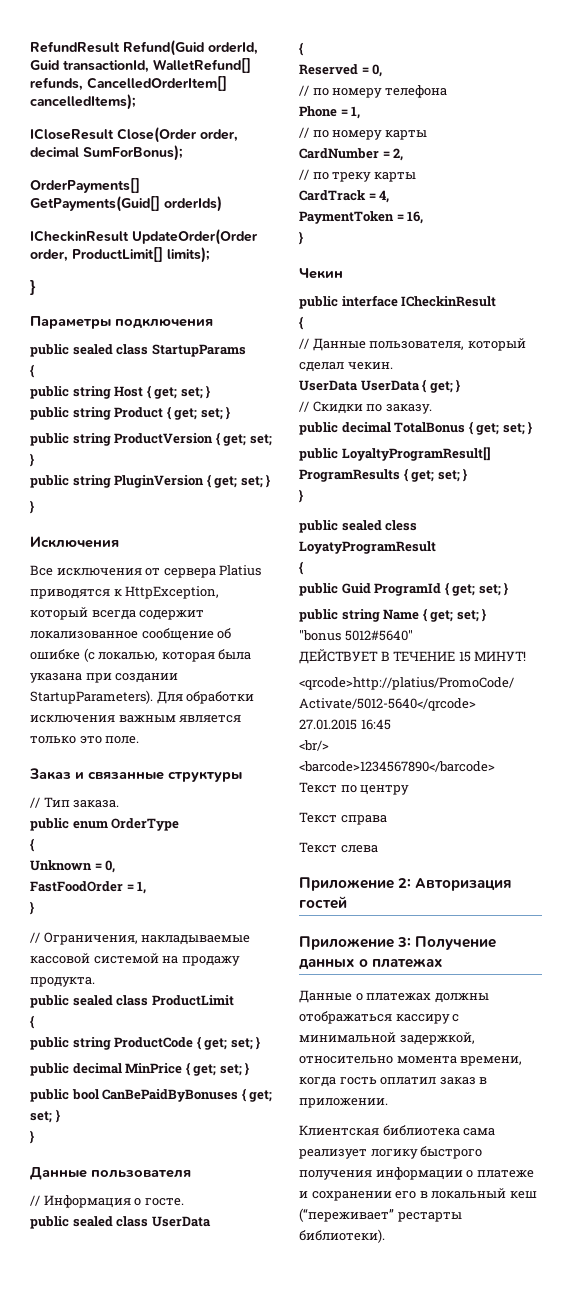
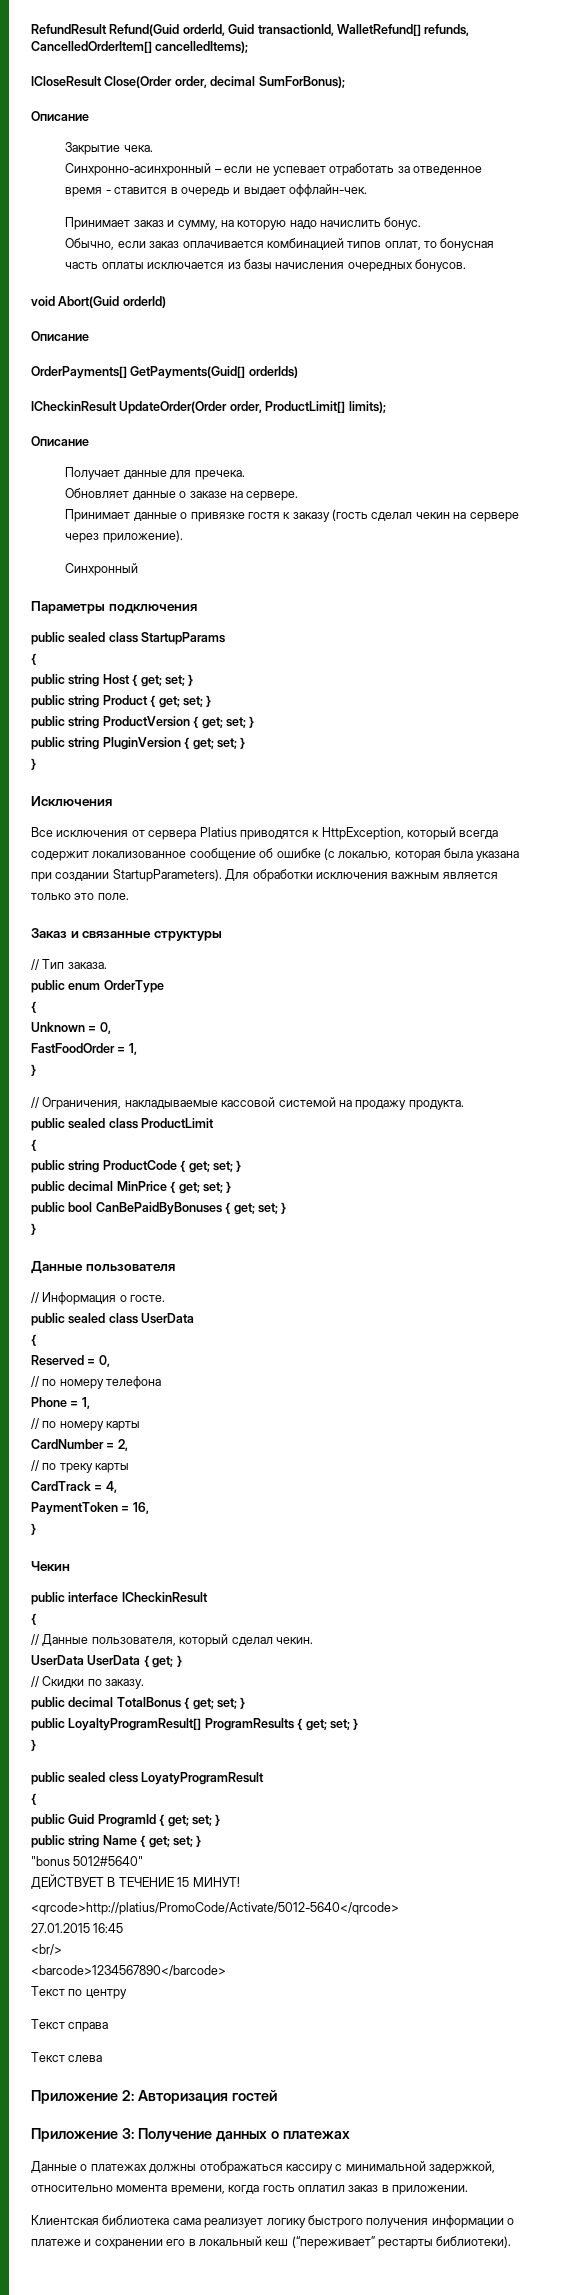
  ICloseResult Close(Order order, decimal SumForBonus);
+ Описание
+ Закрытие чека.
+ Синхронно-асинхронный – если не успевает отработать за отведенное время - ставится в очередь и выдает оффлайн-чек.
+ Принимает заказ и сумму, на которую надо начислить бонус.
+ Обычно, если заказ оплачивается комбинацией типов оплат, то бонусная часть оплаты исключается из базы начисления очередных бонусов.
+ void Abort(Guid orderId)
+ Описание
  ICheckinResult UpdateOrder(Order order, ProductLimit[] limits);
- }
+ Описание
+ Получает данные для пречека.
+ Обновляет данные о заказе на сервере.
+ Принимает данные о привязке гостя к заказу (гость сделал чекин на сервере через приложение).
+ Синхронный

